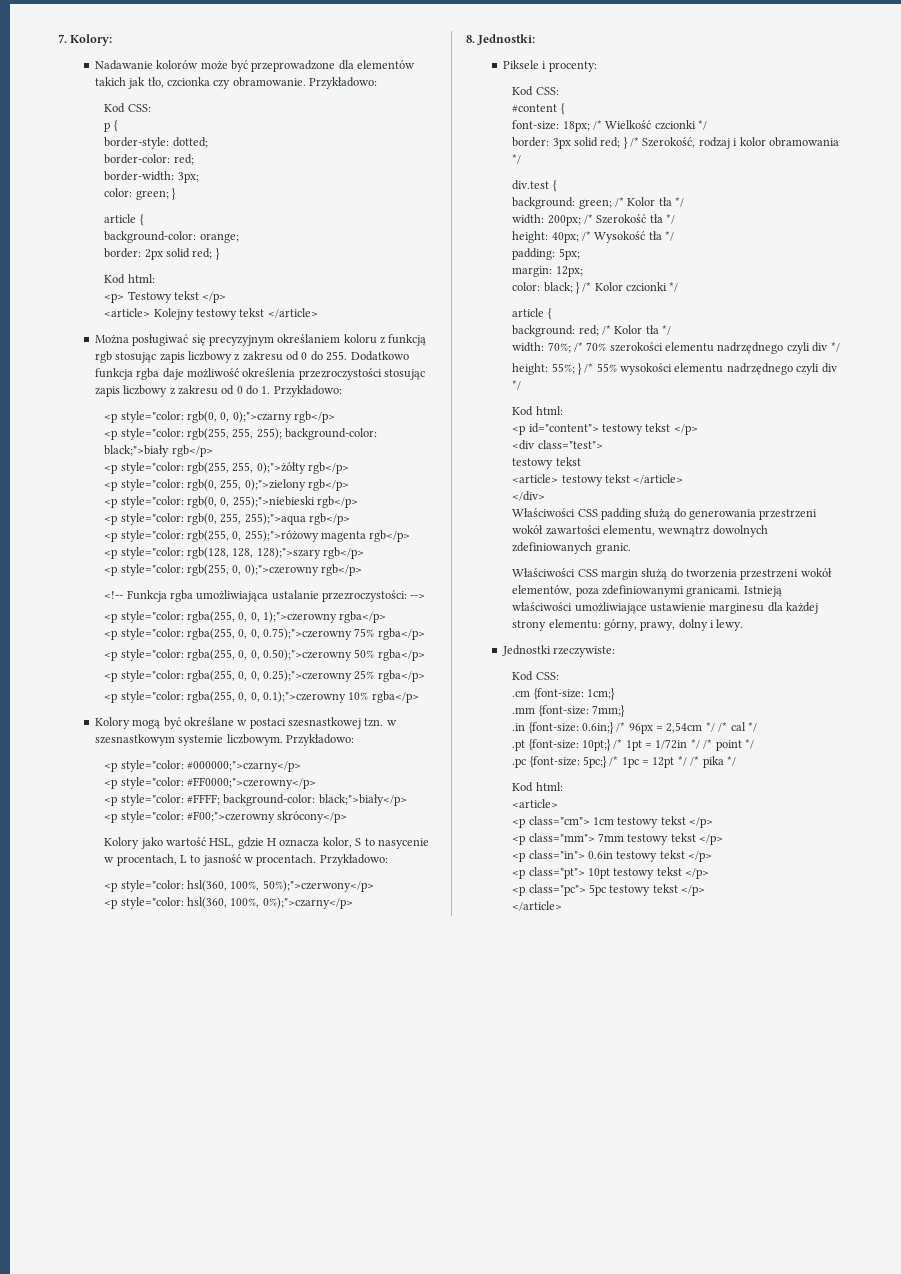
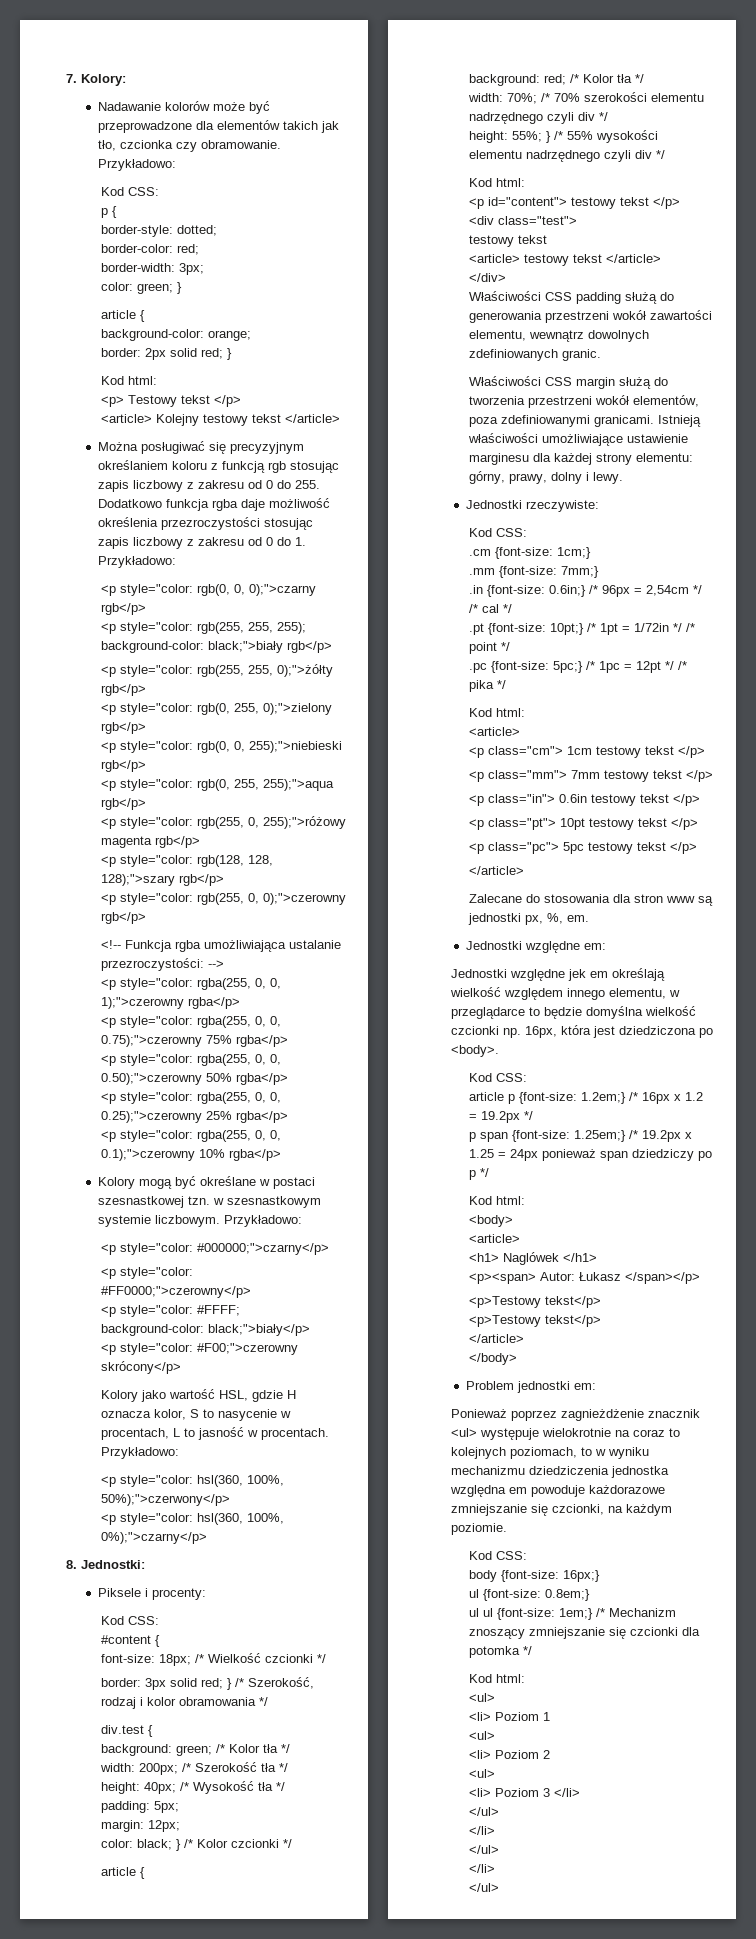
+ Zalecane do stosowania dla stron www są jednostki px, %, em.
+ Jednostki względne em:
+ Jednostki względne jek em określają wielkość względem innego elementu, w przeglądarce to będzie domyślna wielkość czcionki np. 16px, która jest dziedziczona po <body>.
+ Kod CSS:
+ article p {font-size: 1.2em;} /* 16px x 1.2 = 19.2px */
+ p span {font-size: 1.25em;} /* 19.2px x 1.25 = 24px ponieważ span dziedziczy po p */
+ Kod html:
+ <body>
+ <article>
+ <h1> Naglówek </h1>
+ <p><span> Autor: Łukasz </span></p>
+ <p>Testowy tekst</p>
+ <p>Testowy tekst</p>
+ </article>
+ </body>
+ Problem jednostki em:
+ Ponieważ poprzez zagnieżdżenie znacznik <ul> występuje wielokrotnie na coraz to kolejnych poziomach, to w wyniku mechanizmu dziedziczenia jednostka względna em powoduje każdorazowe zmniejszanie się czcionki, na każdym poziomie.
+ Kod CSS:
+ body {font-size: 16px;}
+ ul {font-size: 0.8em;}
+ ul ul {font-size: 1em;} /* Mechanizm znoszący zmniejszanie się czcionki dla potomka */
+ Kod html:
+ <ul>
+ <li> Poziom 1
+ <ul>
+ <li> Poziom 2
+ <ul>
+ <li> Poziom 3 </li>
+ </ul>
+ </li>
+ </ul>
+ </li>
+ </ul>

